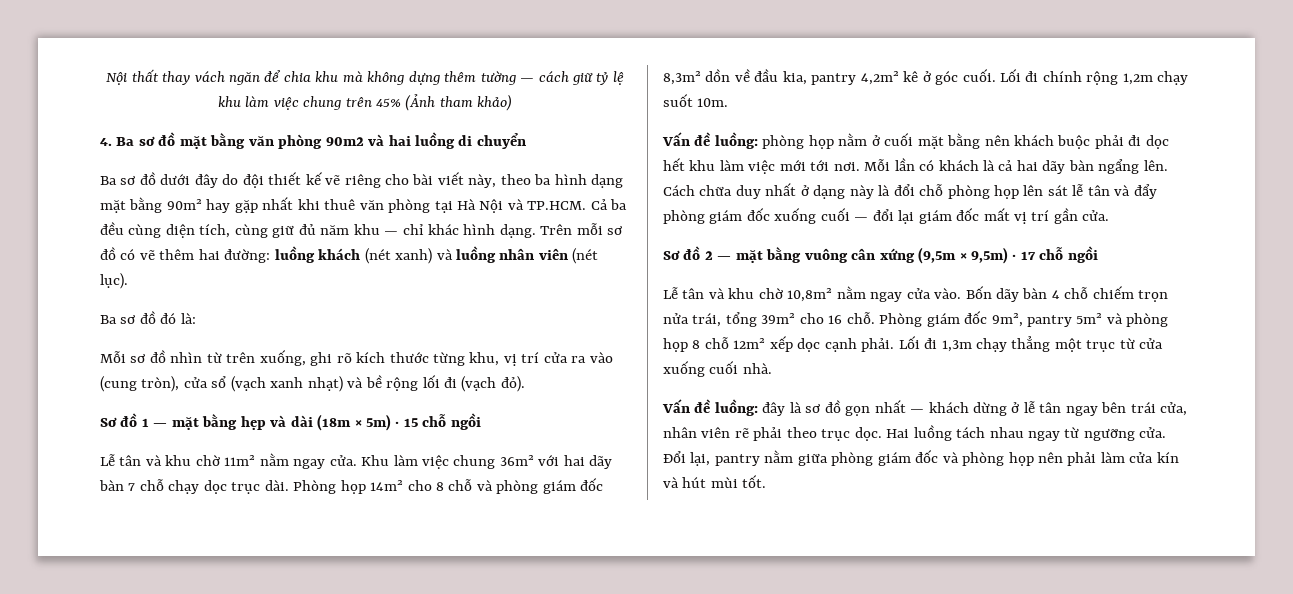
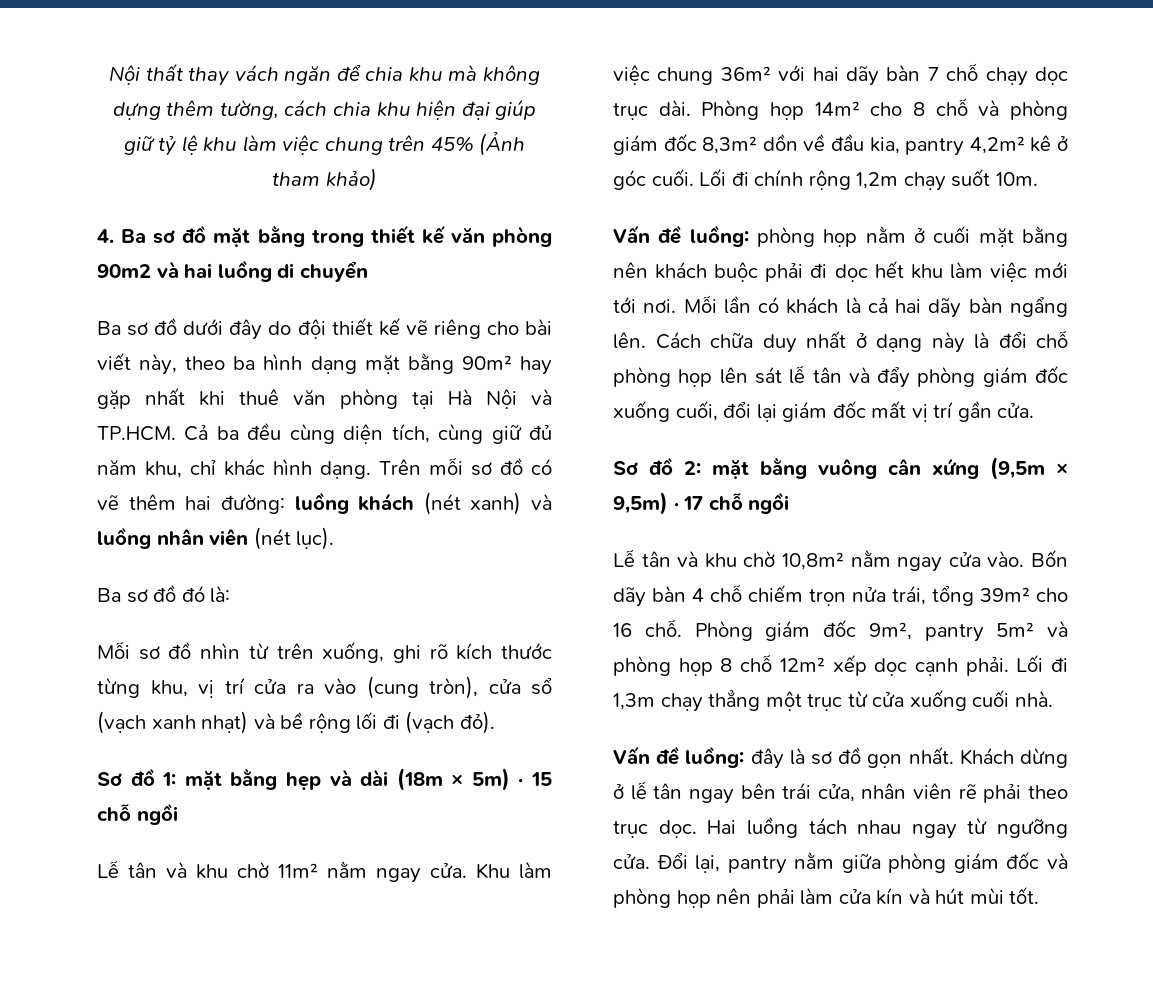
- Nội thất thay vách ngăn để chia khu mà không dựng thêm tường — cách giữ tỷ lệ khu làm việc chung trên 45% (Ảnh tham khảo)
+ Nội thất thay vách ngăn để chia khu mà không dựng thêm tường, cách chia khu hiện đại giúp giữ tỷ lệ khu làm việc chung trên 45% (Ảnh tham khảo)
- 4. Ba sơ đồ mặt bằng văn phòng 90m2 và hai luồng di chuyển
+ 4. Ba sơ đồ mặt bằng trong thiết kế văn phòng 90m2 và hai luồng di chuyển
- Ba sơ đồ dưới đây do đội thiết kế vẽ riêng cho bài viết này, theo ba hình dạng mặt bằng 90m² hay gặp nhất khi thuê văn phòng tại Hà Nội và TP.HCM. Cả ba đều cùng diện tích, cùng giữ đủ năm khu — chỉ khác hình dạng.
+ Ba sơ đồ dưới đây do đội thiết kế vẽ riêng cho bài viết này, theo ba hình dạng mặt bằng 90m² hay gặp nhất khi thuê văn phòng tại Hà Nội và TP.HCM. Cả ba đều cùng diện tích, cùng giữ đủ năm khu, chỉ khác hình dạng.
- Sơ đồ 1 — mặt bằng hẹp và dài (18m × 5m) · 15 chỗ ngồi
+ Sơ đồ 1: mặt bằng hẹp và dài (18m × 5m) · 15 chỗ ngồi
- Cách chữa duy nhất ở dạng này là đổi chỗ phòng họp lên sát lễ tân và đẩy phòng giám đốc xuống cuối — đổi lại giám đốc mất vị trí gần cửa.
+ Cách chữa duy nhất ở dạng này là đổi chỗ phòng họp lên sát lễ tân và đẩy phòng giám đốc xuống cuối, đổi lại giám đốc mất vị trí gần cửa.
- Sơ đồ 2 — mặt bằng vuông cân xứng (9,5m × 9,5m) · 17 chỗ ngồi
+ Sơ đồ 2: mặt bằng vuông cân xứng (9,5m × 9,5m) · 17 chỗ ngồi
- Vấn đề luồng: đây là sơ đồ gọn nhất — khách dừng ở lễ tân ngay bên trái cửa, nhân viên rẽ phải theo trục dọc.
+ Vấn đề luồng: đây là sơ đồ gọn nhất. Khách dừng ở lễ tân ngay bên trái cửa, nhân viên rẽ phải theo trục dọc.

